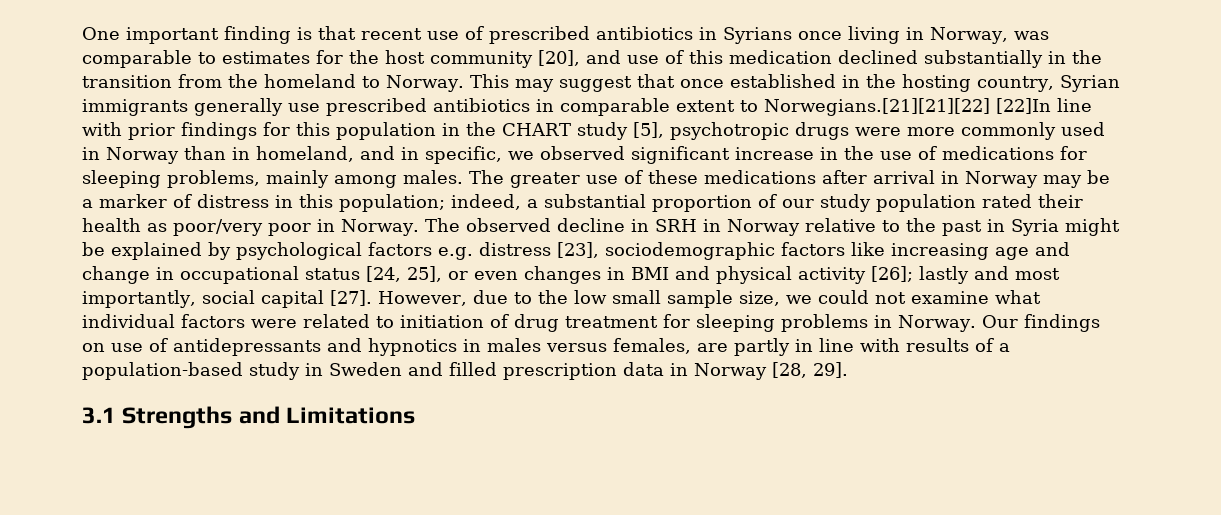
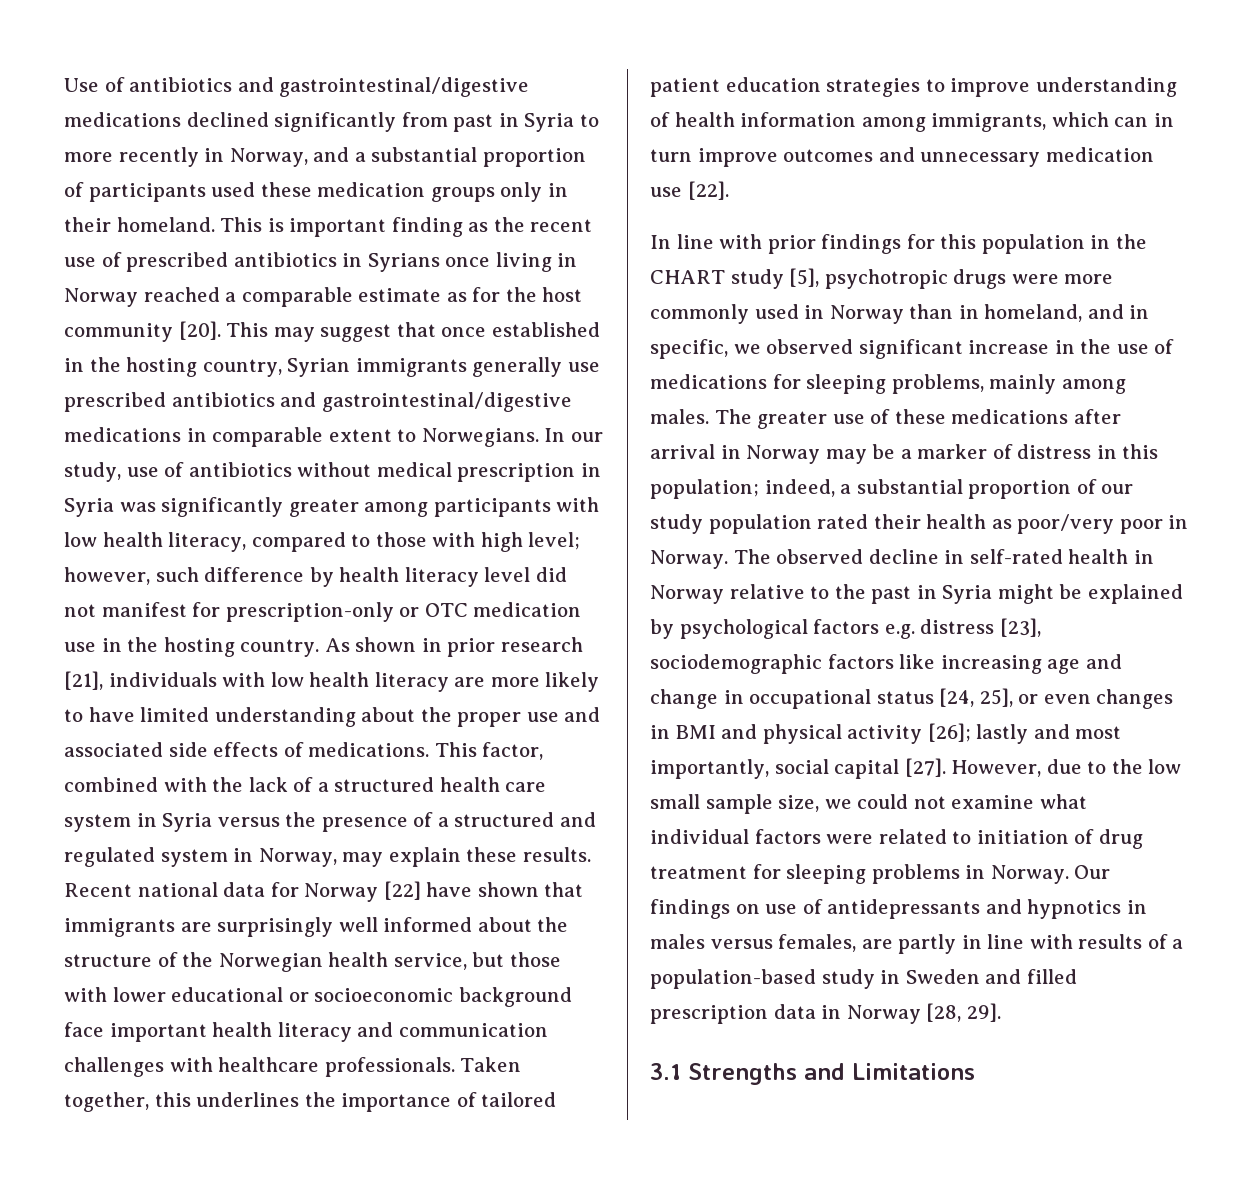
- One important finding is that recent use of prescribed antibiotics in Syrians once living in Norway, was comparable to estimates for the host community [20], and use of this medication declined substantially in the transition from the homeland to Norway.
+ Use of antibiotics and gastrointestinal/digestive medications declined significantly from past in Syria to more recently in Norway, and a substantial proportion of participants used these medication groups only in their homeland. This is important finding as the recent use of prescribed antibiotics in Syrians once living in Norway reached a comparable estimate as for the host community [20].
- This may suggest that once established in the hosting country, Syrian immigrants generally use prescribed antibiotics in comparable extent to Norwegians.[21][21][22] [22]In line with prior findings for this population in the CHART study [5], psychotropic drugs were more commonly used in Norway than in homeland, and in specific, we observed significant increase in the use of medications for sleeping problems, mainly among males.
+ This may suggest that once established in the hosting country, Syrian immigrants generally use prescribed antibiotics and gastrointestinal/digestive medications in comparable extent to Norwegians. In our study, use of antibiotics without medical prescription in Syria was significantly greater among participants with low health literacy, compared to those with high level; however, such difference by health literacy level did not manifest for prescription-only or OTC medication use in the hosting country. As shown in prior research [21], individuals with low health literacy are more likely to have limited understanding about the proper use and associated side effects of medications. This factor, combined with the lack of a structured health care system in Syria versus the presence of a structured and regulated system in Norway, may explain these results. Recent national data for Norway [22] have shown that immigrants are surprisingly well informed about the structure of the Norwegian health service, but those with lower educational or socioeconomic background face important health literacy and communication challenges with healthcare professionals. Taken together, this underlines the importance of tailored patient education strategies to improve understanding of health information among immigrants, which can in turn improve outcomes and unnecessary medication use [22].
+ In line with prior findings for this population in the CHART study [5], psychotropic drugs were more commonly used in Norway than in homeland, and in specific, we observed significant increase in the use of medications for sleeping problems, mainly among males.
- The observed decline in SRH in Norway relative to the past in Syria might be explained by psychological factors e.g. distress [23], sociodemographic factors like increasing age and change in occupational status [24, 25], or even changes in BMI and physical activity [26]; lastly and most importantly, social capital [27].
+ The observed decline in self-rated health in Norway relative to the past in Syria might be explained by psychological factors e.g. distress [23], sociodemographic factors like increasing age and change in occupational status [24, 25], or even changes in BMI and physical activity [26]; lastly and most importantly, social capital [27].

